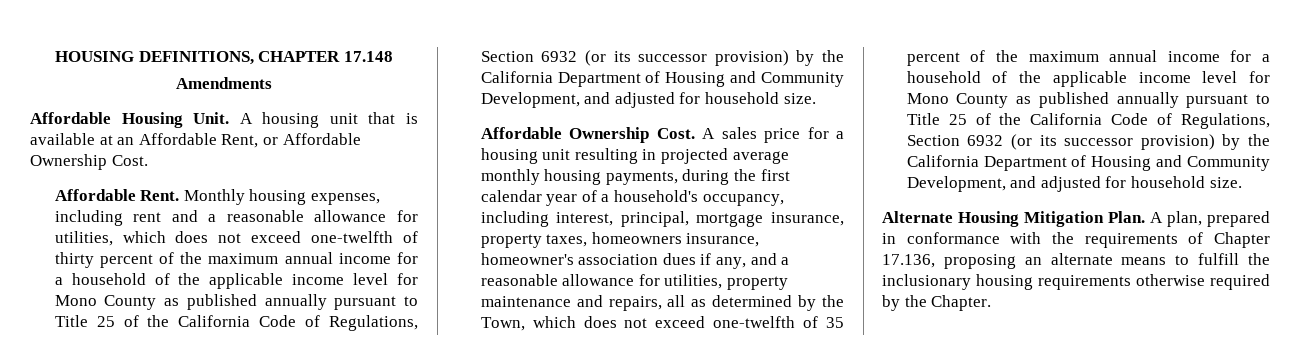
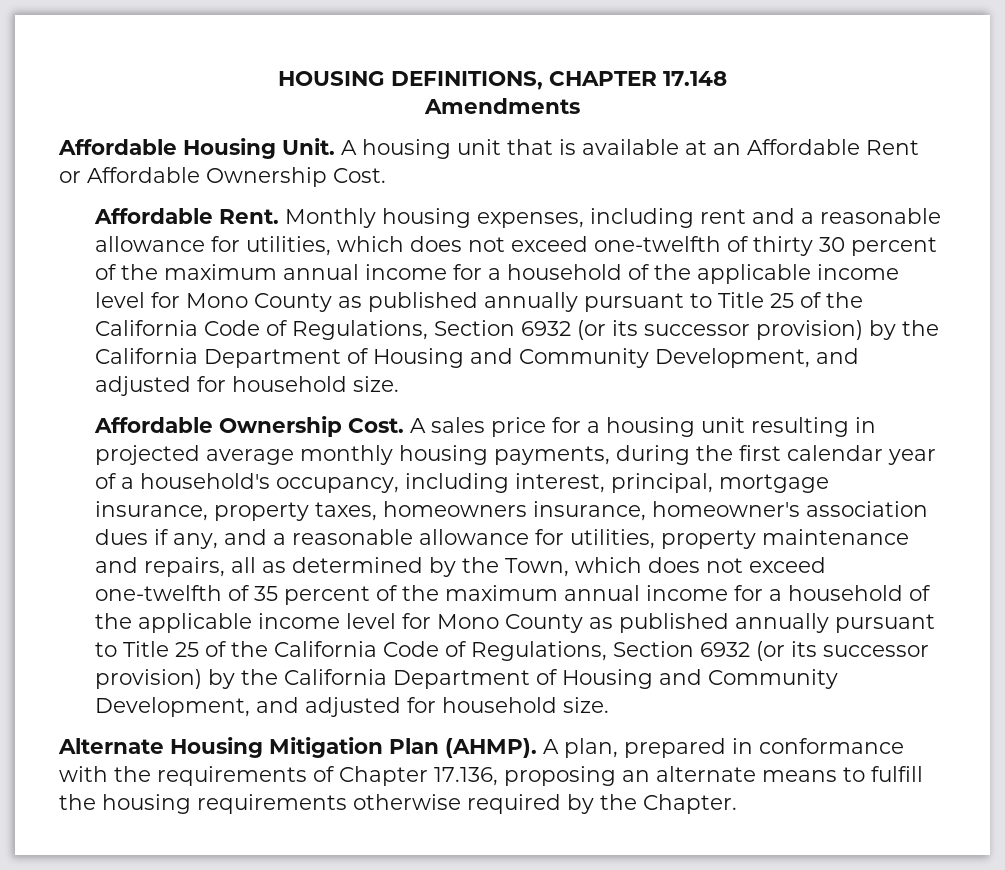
- A housing unit that is available at an Affordable Rent, or Affordable Ownership Cost.
+ A housing unit that is available at an Affordable Rent or Affordable Ownership Cost.
- Monthly housing expenses, including rent and a reasonable allowance for utilities, which does not exceed one-twelfth of thirty percent of the maximum annual income for a household of the applicable income level for Mono County as published annually pursuant to Title 25 of the California Code of Regulations, Section 6932 (or its successor provision) by the California Department of Housing and Community Development, and adjusted for household size.
+ Monthly housing expenses, including rent and a reasonable allowance for utilities, which does not exceed one-twelfth of thirty 30 percent of the maximum annual income for a household of the applicable income level for Mono County as published annually pursuant to Title 25 of the California Code of Regulations, Section 6932 (or its successor provision) by the California Department of Housing and Community Development, and adjusted for household size.
- Alternate Housing Mitigation Plan.
+ Alternate Housing Mitigation Plan (AHMP).
- A plan, prepared in conformance with the requirements of Chapter 17.136, proposing an alternate means to fulfill the inclusionary housing requirements otherwise required by the Chapter.
+ A plan, prepared in conformance with the requirements of Chapter 17.136, proposing an alternate means to fulfill the housing requirements otherwise required by the Chapter.

